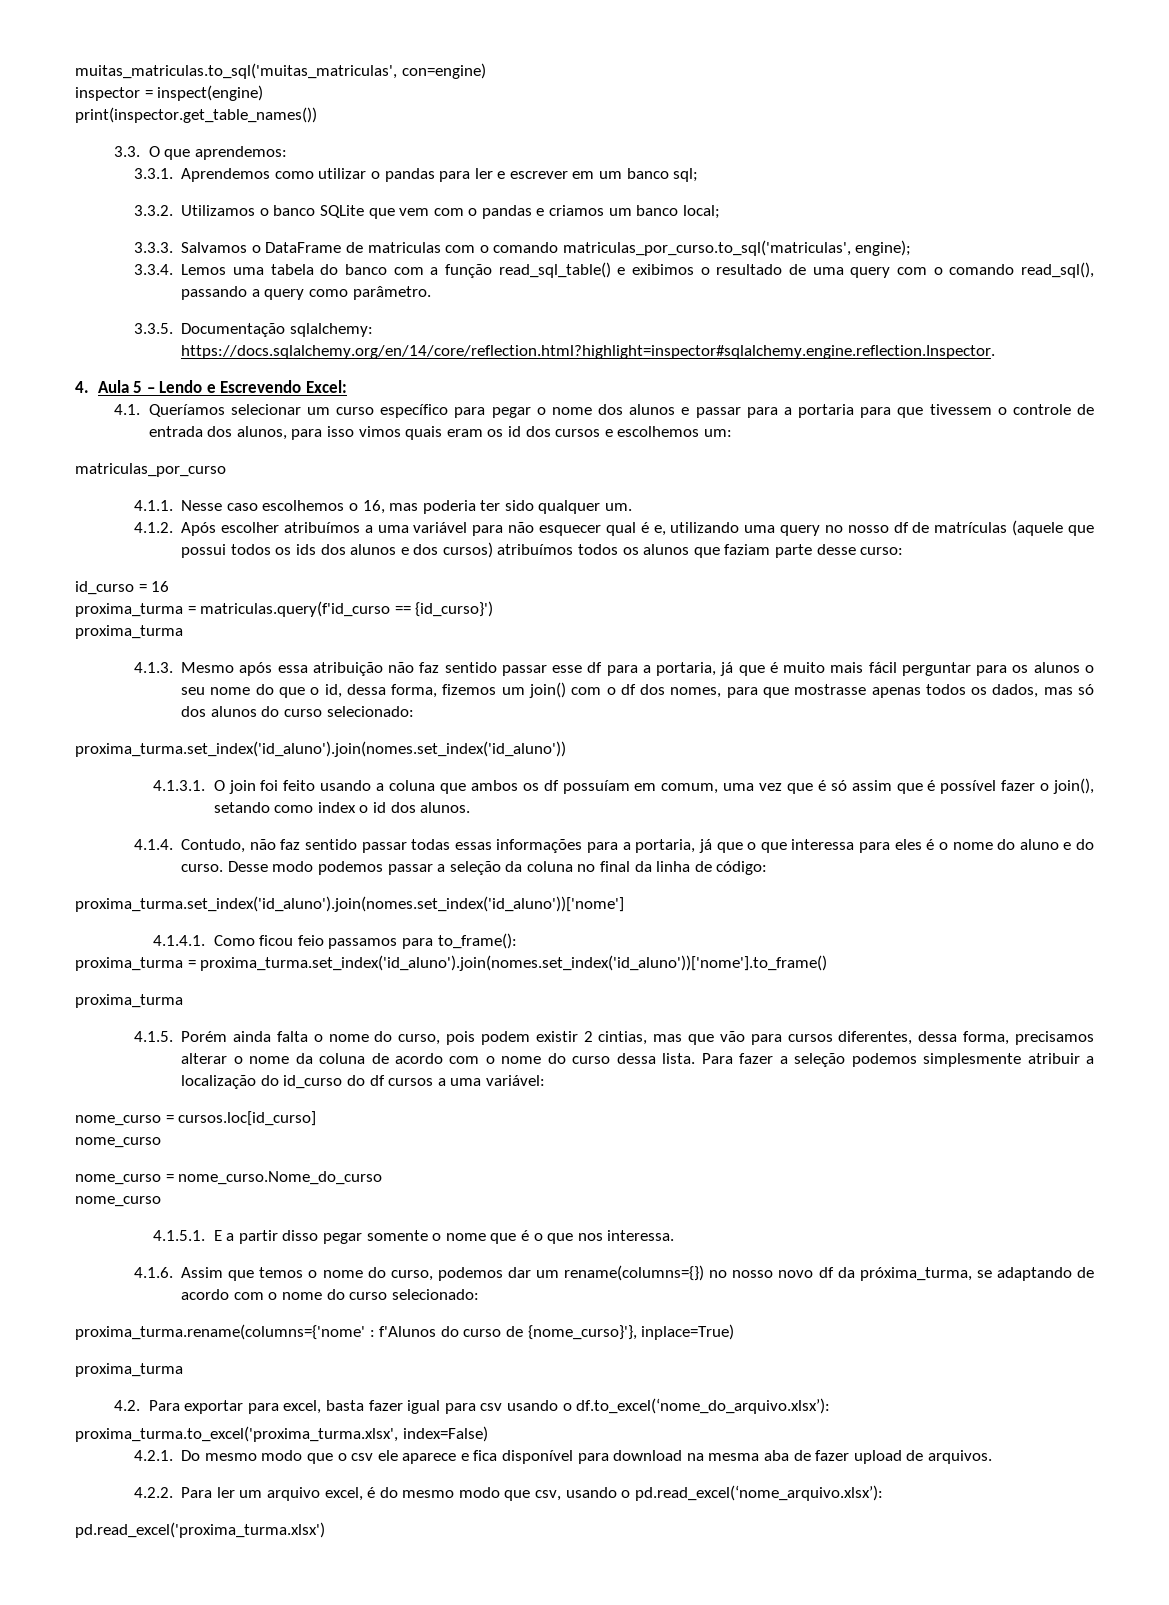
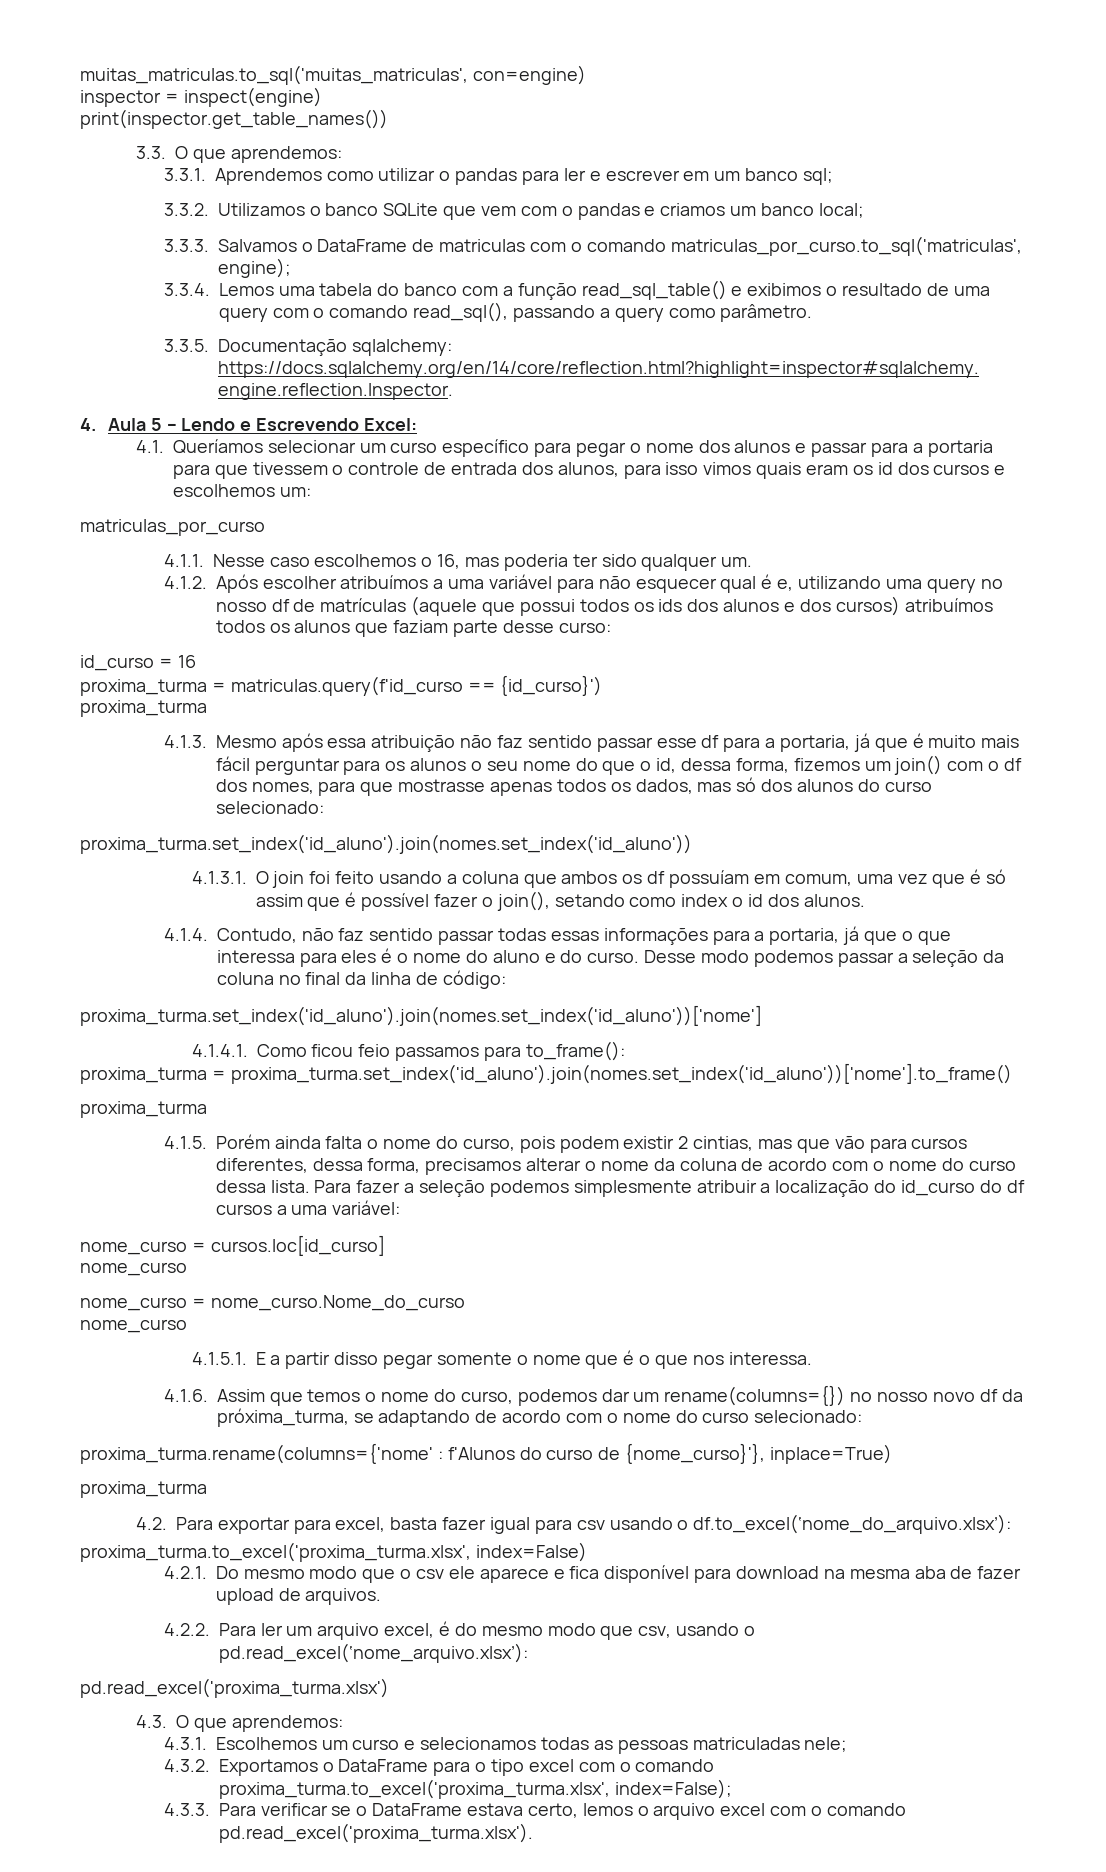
+ 4.3. O que aprendemos:
+ 4.3.1. Escolhemos um curso e selecionamos todas as pessoas matriculadas nele;
+ 4.3.2. Exportamos o DataFrame para o tipo excel com o comando proxima_turma.to_excel('proxima_turma.xlsx', index=False);
+ 4.3.3. Para verificar se o DataFrame estava certo, lemos o arquivo excel com o comando pd.read_excel('proxima_turma.xlsx').

